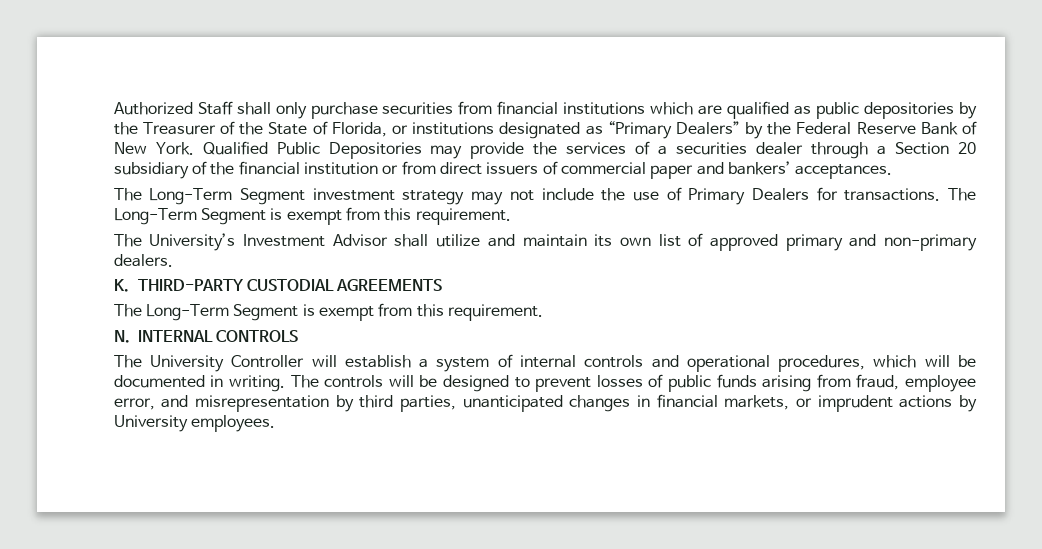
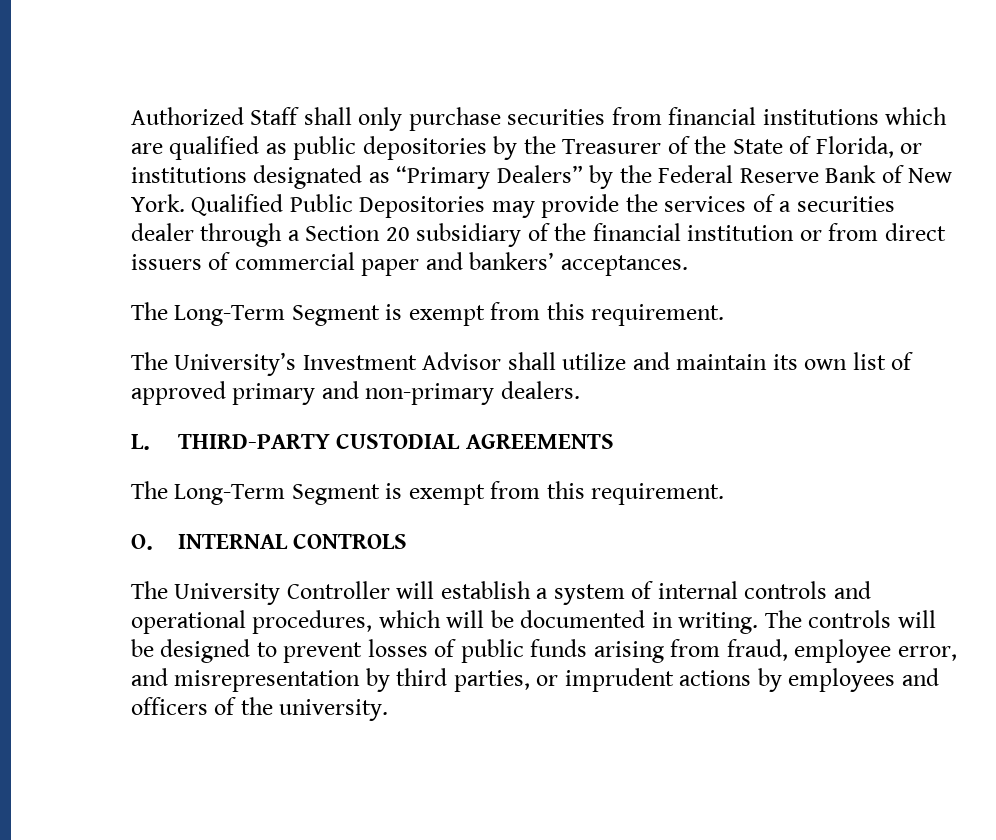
  Qualified Public Depositories may provide the services of a securities dealer through a Section 20 subsidiary of the financial institution or from direct issuers of commercial paper and bankers’ acceptances.
- The Long-Term Segment investment strategy may not include the use of Primary Dealers for transactions. The Long-Term Segment is exempt from this requirement.
+ The Long-Term Segment is exempt from this requirement.
- K. THIRD-PARTY CUSTODIAL AGREEMENTS
+ L. THIRD-PARTY CUSTODIAL AGREEMENTS
- N. INTERNAL CONTROLS
+ O. INTERNAL CONTROLS
- The controls will be designed to prevent losses of public funds arising from fraud, employee error, and misrepresentation by third parties, unanticipated changes in financial markets, or imprudent actions by University employees.
+ The controls will be designed to prevent losses of public funds arising from fraud, employee error, and misrepresentation by third parties, or imprudent actions by employees and officers of the university.

